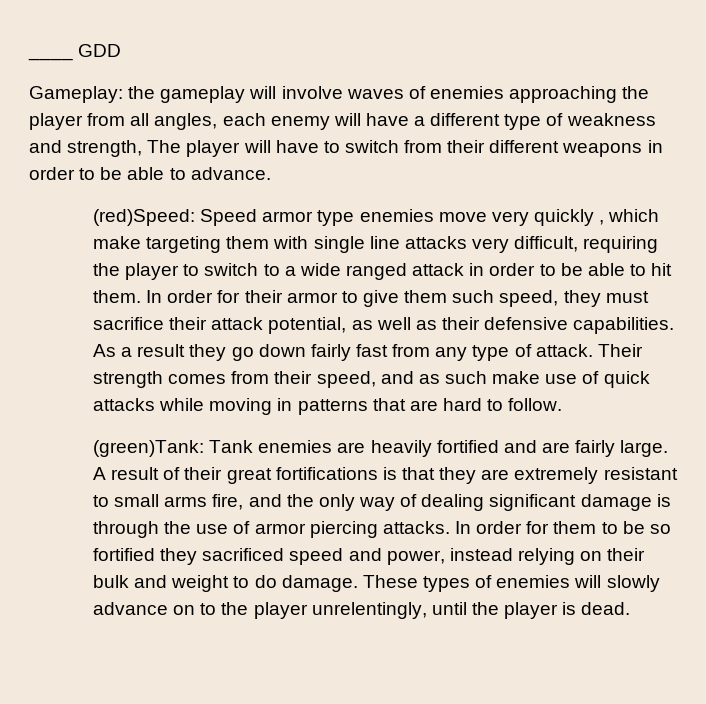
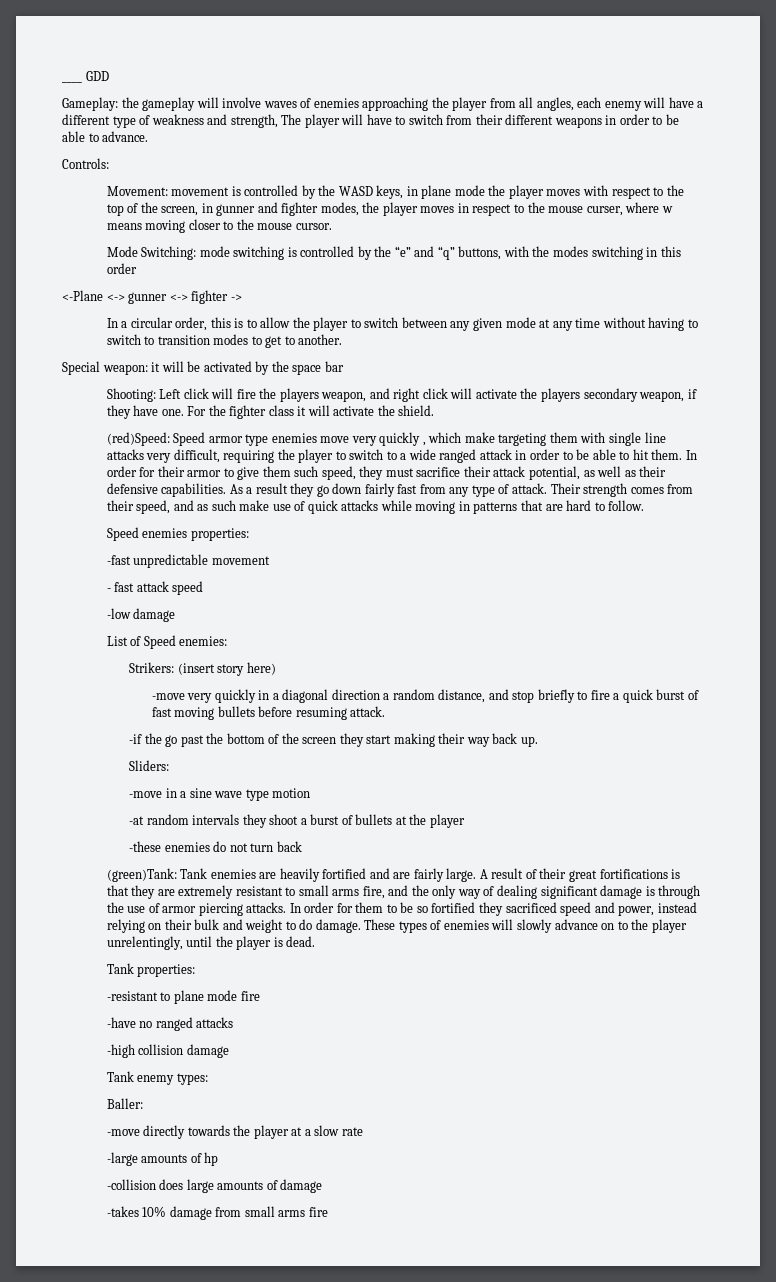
+ Controls:
+ Movement: movement is controlled by the WASD keys, in plane mode the player moves with respect to the top of the screen, in gunner and fighter modes, the player moves in respect to the mouse curser, where w means moving closer to the mouse cursor.
+ Mode Switching: mode switching is controlled by the “e” and “q” buttons, with the modes switching in this order
+ <-Plane <-> gunner <-> fighter ->
+ In a circular order, this is to allow the player to switch between any given mode at any time without having to switch to transition modes to get to another.
+ Special weapon: it will be activated by the space bar
+ Shooting: Left click will fire the players weapon, and right click will activate the players secondary weapon, if they have one. For the fighter class it will activate the shield.
+ Speed enemies properties:
+ -fast unpredictable movement
+ - fast attack speed
+ -low damage
+ List of Speed enemies:
+ Strikers: (insert story here)
+ -move very quickly in a diagonal direction a random distance, and stop briefly to fire a quick burst of fast moving bullets before resuming attack.
+ -if the go past the bottom of the screen they start making their way back up.
+ Sliders:
+ -move in a sine wave type motion
+ -at random intervals they shoot a burst of bullets at the player
+ -these enemies do not turn back
+ Tank properties:
+ -resistant to plane mode fire
+ -have no ranged attacks
+ -high collision damage
+ Tank enemy types:
+ Baller:
+ -move directly towards the player at a slow rate
+ -large amounts of hp
+ -collision does large amounts of damage
+ -takes 10% damage from small arms fire

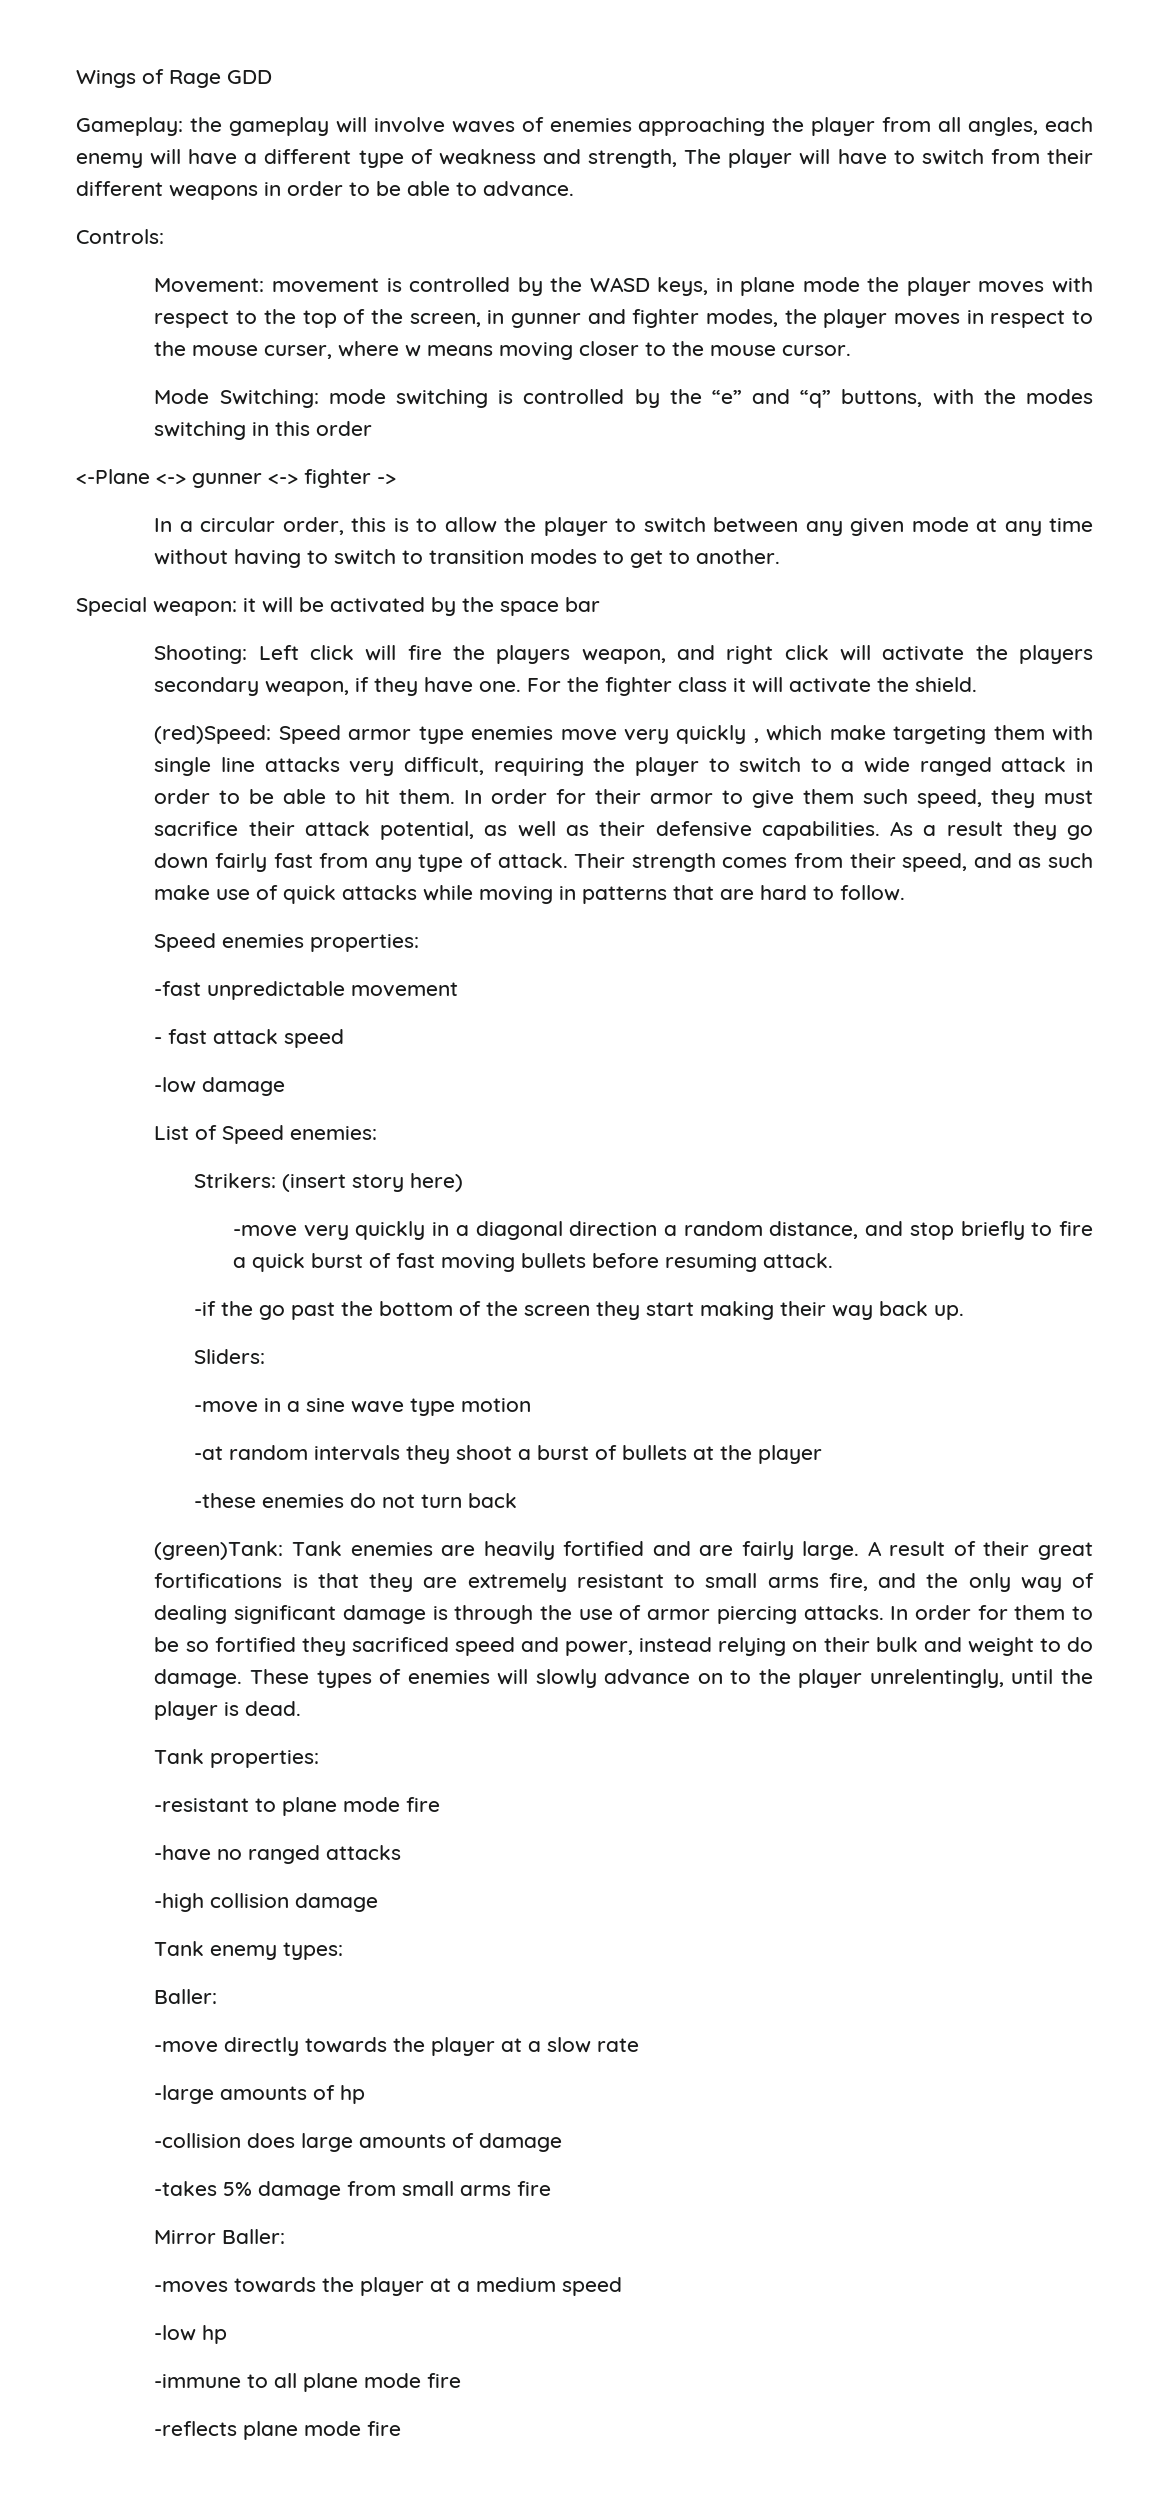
- ____ GDD
+ Wings of Rage GDD
- -takes 10% damage from small arms fire
+ -takes 5% damage from small arms fire
+ Mirror Baller:
+ -moves towards the player at a medium speed
+ -low hp
+ -immune to all plane mode fire
+ -reflects plane mode fire

